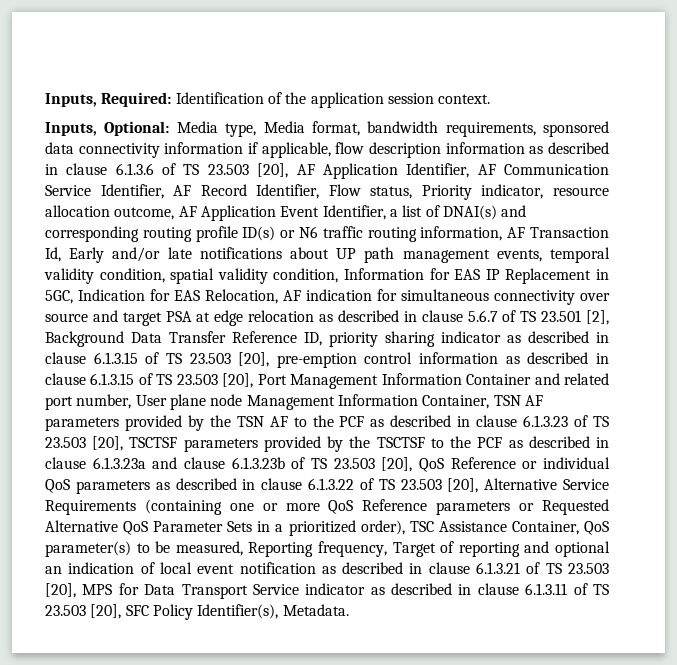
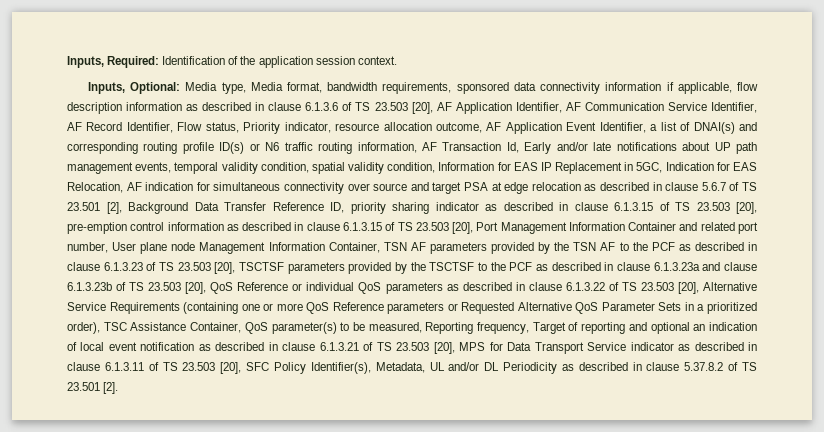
- Media type, Media format, bandwidth requirements, sponsored data connectivity information if applicable, flow description information as described in clause 6.1.3.6 of TS 23.503 [20], AF Application Identifier, AF Communication Service Identifier, AF Record Identifier, Flow status, Priority indicator, resource allocation outcome, AF Application Event Identifier, a list of DNAI(s) and corresponding routing profile ID(s) or N6 traffic routing information, AF Transaction Id, Early and/or late notifications about UP path management events, temporal validity condition, spatial validity condition, Information for EAS IP Replacement in 5GC, Indication for EAS Relocation, AF indication for simultaneous connectivity over source and target PSA at edge relocation as described in clause 5.6.7 of TS 23.501 [2], Background Data Transfer Reference ID, priority sharing indicator as described in clause 6.1.3.15 of TS 23.503 [20], pre-emption control information as described in clause 6.1.3.15 of TS 23.503 [20], Port Management Information Container and related port number, User plane node Management Information Container, TSN AF parameters provided by the TSN AF to the PCF as described in clause 6.1.3.23 of TS 23.503 [20], TSCTSF parameters provided by the TSCTSF to the PCF as described in clause 6.1.3.23a and clause 6.1.3.23b of TS 23.503 [20], QoS Reference or individual QoS parameters as described in clause 6.1.3.22 of TS 23.503 [20], Alternative Service Requirements (containing one or more QoS Reference parameters or Requested Alternative QoS Parameter Sets in a prioritized order), TSC Assistance Container, QoS parameter(s) to be measured, Reporting frequency, Target of reporting and optional an indication of local event notification as described in clause 6.1.3.21 of TS 23.503 [20], MPS for Data Transport Service indicator as described in clause 6.1.3.11 of TS 23.503 [20], SFC Policy Identifier(s), Metadata.
+ Media type, Media format, bandwidth requirements, sponsored data connectivity information if applicable, flow description information as described in clause 6.1.3.6 of TS 23.503 [20], AF Application Identifier, AF Communication Service Identifier, AF Record Identifier, Flow status, Priority indicator, resource allocation outcome, AF Application Event Identifier, a list of DNAI(s) and corresponding routing profile ID(s) or N6 traffic routing information, AF Transaction Id, Early and/or late notifications about UP path management events, temporal validity condition, spatial validity condition, Information for EAS IP Replacement in 5GC, Indication for EAS Relocation, AF indication for simultaneous connectivity over source and target PSA at edge relocation as described in clause 5.6.7 of TS 23.501 [2], Background Data Transfer Reference ID, priority sharing indicator as described in clause 6.1.3.15 of TS 23.503 [20], pre-emption control information as described in clause 6.1.3.15 of TS 23.503 [20], Port Management Information Container and related port number, User plane node Management Information Container, TSN AF parameters provided by the TSN AF to the PCF as described in clause 6.1.3.23 of TS 23.503 [20], TSCTSF parameters provided by the TSCTSF to the PCF as described in clause 6.1.3.23a and clause 6.1.3.23b of TS 23.503 [20], QoS Reference or individual QoS parameters as described in clause 6.1.3.22 of TS 23.503 [20], Alternative Service Requirements (containing one or more QoS Reference parameters or Requested Alternative QoS Parameter Sets in a prioritized order), TSC Assistance Container, QoS parameter(s) to be measured, Reporting frequency, Target of reporting and optional an indication of local event notification as described in clause 6.1.3.21 of TS 23.503 [20], MPS for Data Transport Service indicator as described in clause 6.1.3.11 of TS 23.503 [20], SFC Policy Identifier(s), Metadata, UL and/or DL Periodicity as described in clause 5.37.8.2 of TS 23.501 [2].

